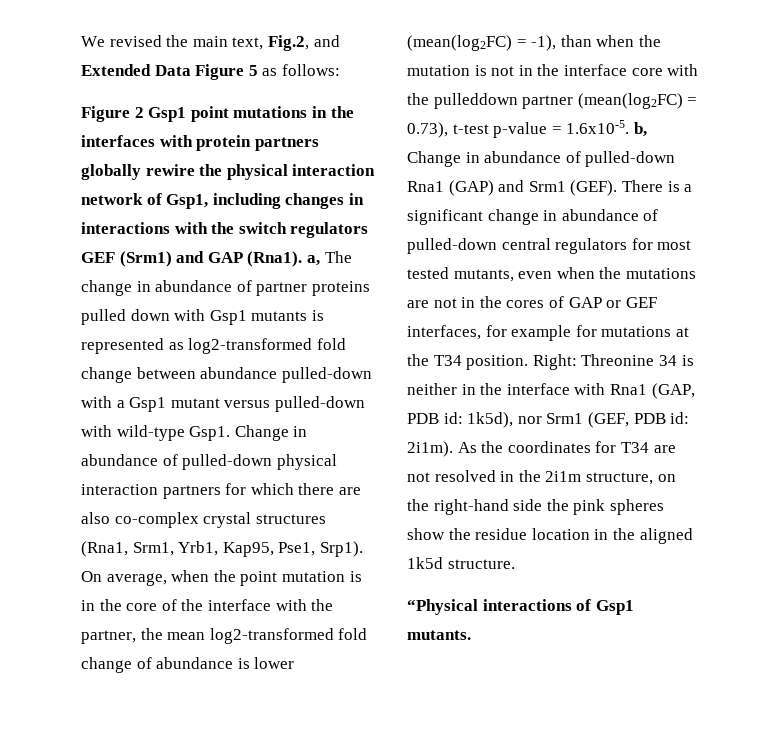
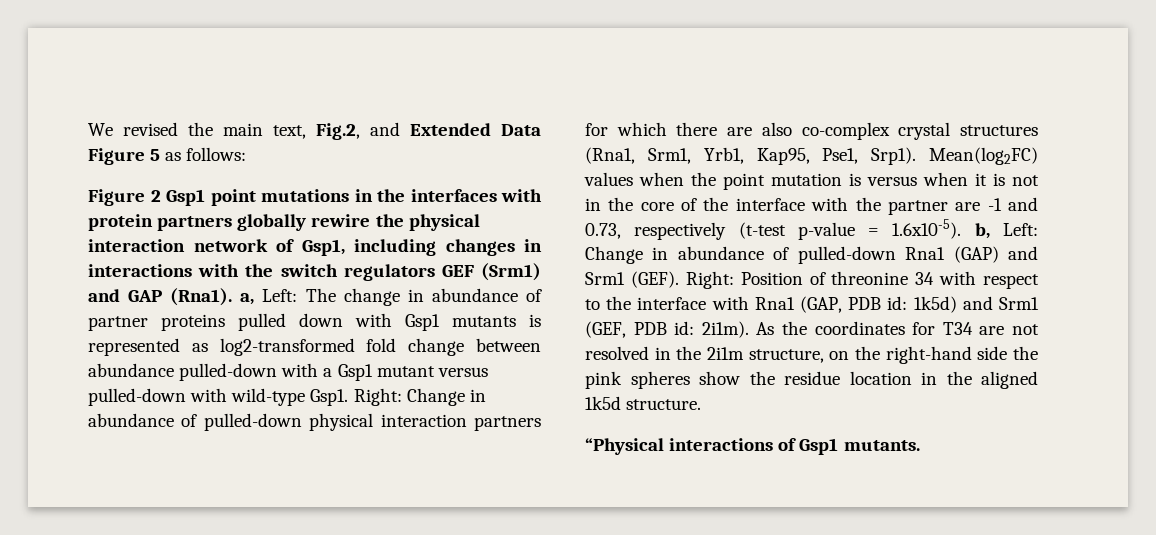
- Figure 2 Gsp1 point mutations in the interfaces with protein partners globally rewire the physical interaction network of Gsp1, including changes in interactions with the switch regulators GEF (Srm1) and GAP (Rna1). a, The change in abundance of partner proteins pulled down with Gsp1 mutants is represented as log2-transformed fold change between abundance pulled-down with a Gsp1 mutant versus pulled-down with wild-type Gsp1.
+ Figure 2 Gsp1 point mutations in the interfaces with protein partners globally rewire the physical interaction network of Gsp1, including changes in interactions with the switch regulators GEF (Srm1) and GAP (Rna1). a, Left: The change in abundance of partner proteins pulled down with Gsp1 mutants is represented as log2-transformed fold change between abundance pulled-down with a Gsp1 mutant versus pulled-down with wild-type Gsp1.
- Change in abundance of pulled-down physical interaction partners for which there are also co-complex crystal structures (Rna1, Srm1, Yrb1, Kap95, Pse1, Srp1).
+ Right: Change in abundance of pulled-down physical interaction partners for which there are also co-complex crystal structures (Rna1, Srm1, Yrb1, Kap95, Pse1, Srp1).
- On average, when the point mutation is in the core of the interface with the partner, the mean log2-transformed fold change of abundance is lower (mean(log2FC) = -1), than when the mutation is not in the interface core with the pulleddown partner (mean(log2FC) = 0.73), t-test p-value = 1.6x10-5. b, Change in abundance of pulled-down Rna1 (GAP) and Srm1 (GEF).
+ Mean(log2FC) values when the point mutation is versus when it is not in the core of the interface with the partner are -1 and 0.73, respectively (t-test p-value = 1.6x10-5). b, Left: Change in abundance of pulled-down Rna1 (GAP) and Srm1 (GEF).
- There is a significant change in abundance of pulled-down central regulators for most tested mutants, even when the mutations are not in the cores of GAP or GEF interfaces, for example for mutations at the T34 position. Right: Threonine 34 is neither in the interface with Rna1 (GAP, PDB id: 1k5d), nor Srm1 (GEF, PDB id: 2i1m).
+ Right: Position of threonine 34 with respect to the interface with Rna1 (GAP, PDB id: 1k5d) and Srm1 (GEF, PDB id: 2i1m).

